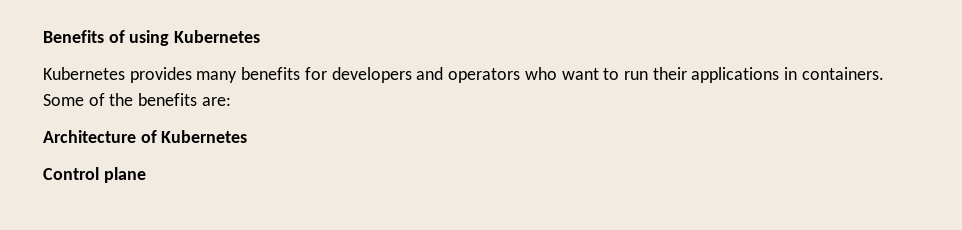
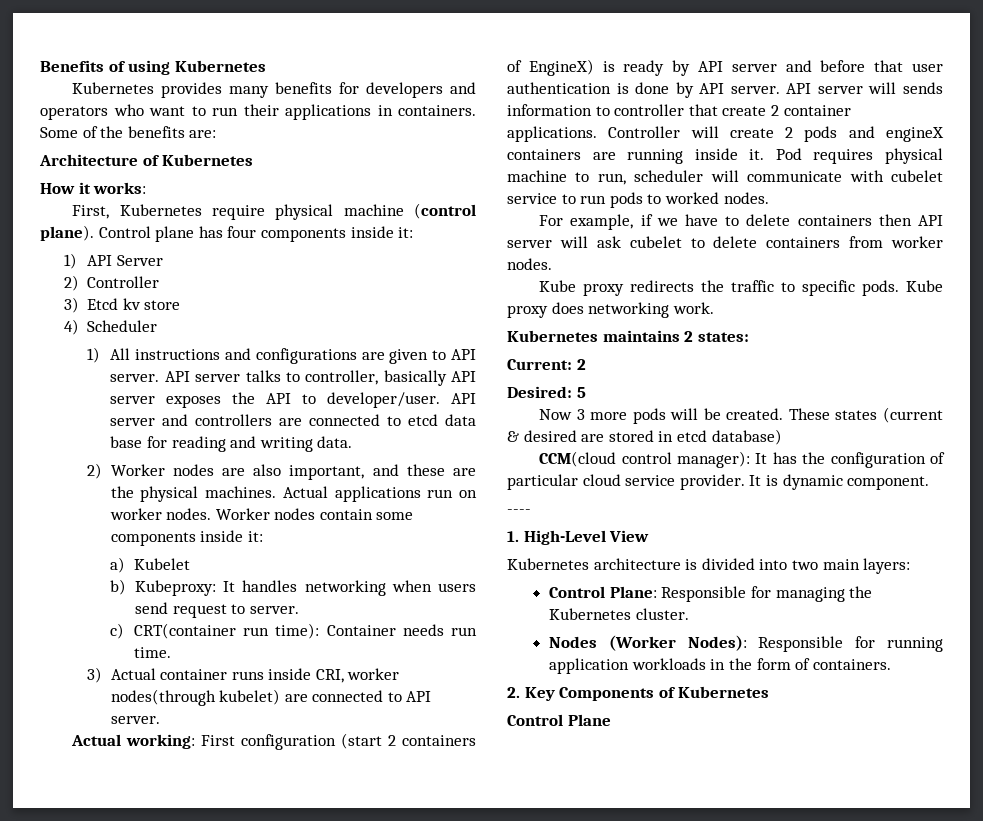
- Control plane
+ How it works:
+ First, Kubernetes require physical machine (control plane). Control plane has four components inside it:
+ 1) API Server
+ 2) Controller
+ 3) Etcd kv store
+ 4) Scheduler
+ 1) All instructions and configurations are given to API server. API server talks to controller, basically API server exposes the API to developer/user. API server and controllers are connected to etcd data base for reading and writing data.
+ 2) Worker nodes are also important, and these are the physical machines. Actual applications run on worker nodes. Worker nodes contain some components inside it:
+ a) Kubelet
+ b) Kubeproxy: It handles networking when users send request to server.
+ c) CRT(container run time): Container needs run time.
+ 3) Actual container runs inside CRI, worker nodes(through kubelet) are connected to API server.
+ Actual working: First configuration (start 2 containers of EngineX) is ready by API server and before that user authentication is done by API server. API server will sends information to controller that create 2 container applications. Controller will create 2 pods and engineX containers are running inside it. Pod requires physical machine to run, scheduler will communicate with cubelet service to run pods to worked nodes.
+ For example, if we have to delete containers then API server will ask cubelet to delete containers from worker nodes.
+ Kube proxy redirects the traffic to specific pods. Kube proxy does networking work.
+ Kubernetes maintains 2 states:
+ Current: 2
+ Desired: 5
+ Now 3 more pods will be created. These states (current & desired are stored in etcd database)
+ CCM(cloud control manager): It has the configuration of particular cloud service provider. It is dynamic component.
+ ----
+ 1. High-Level View
+ Kubernetes architecture is divided into two main layers:
+ Control Plane: Responsible for managing the Kubernetes cluster.
+ Nodes (Worker Nodes): Responsible for running application workloads in the form of containers.
+ 2. Key Components of Kubernetes
+ Control Plane

